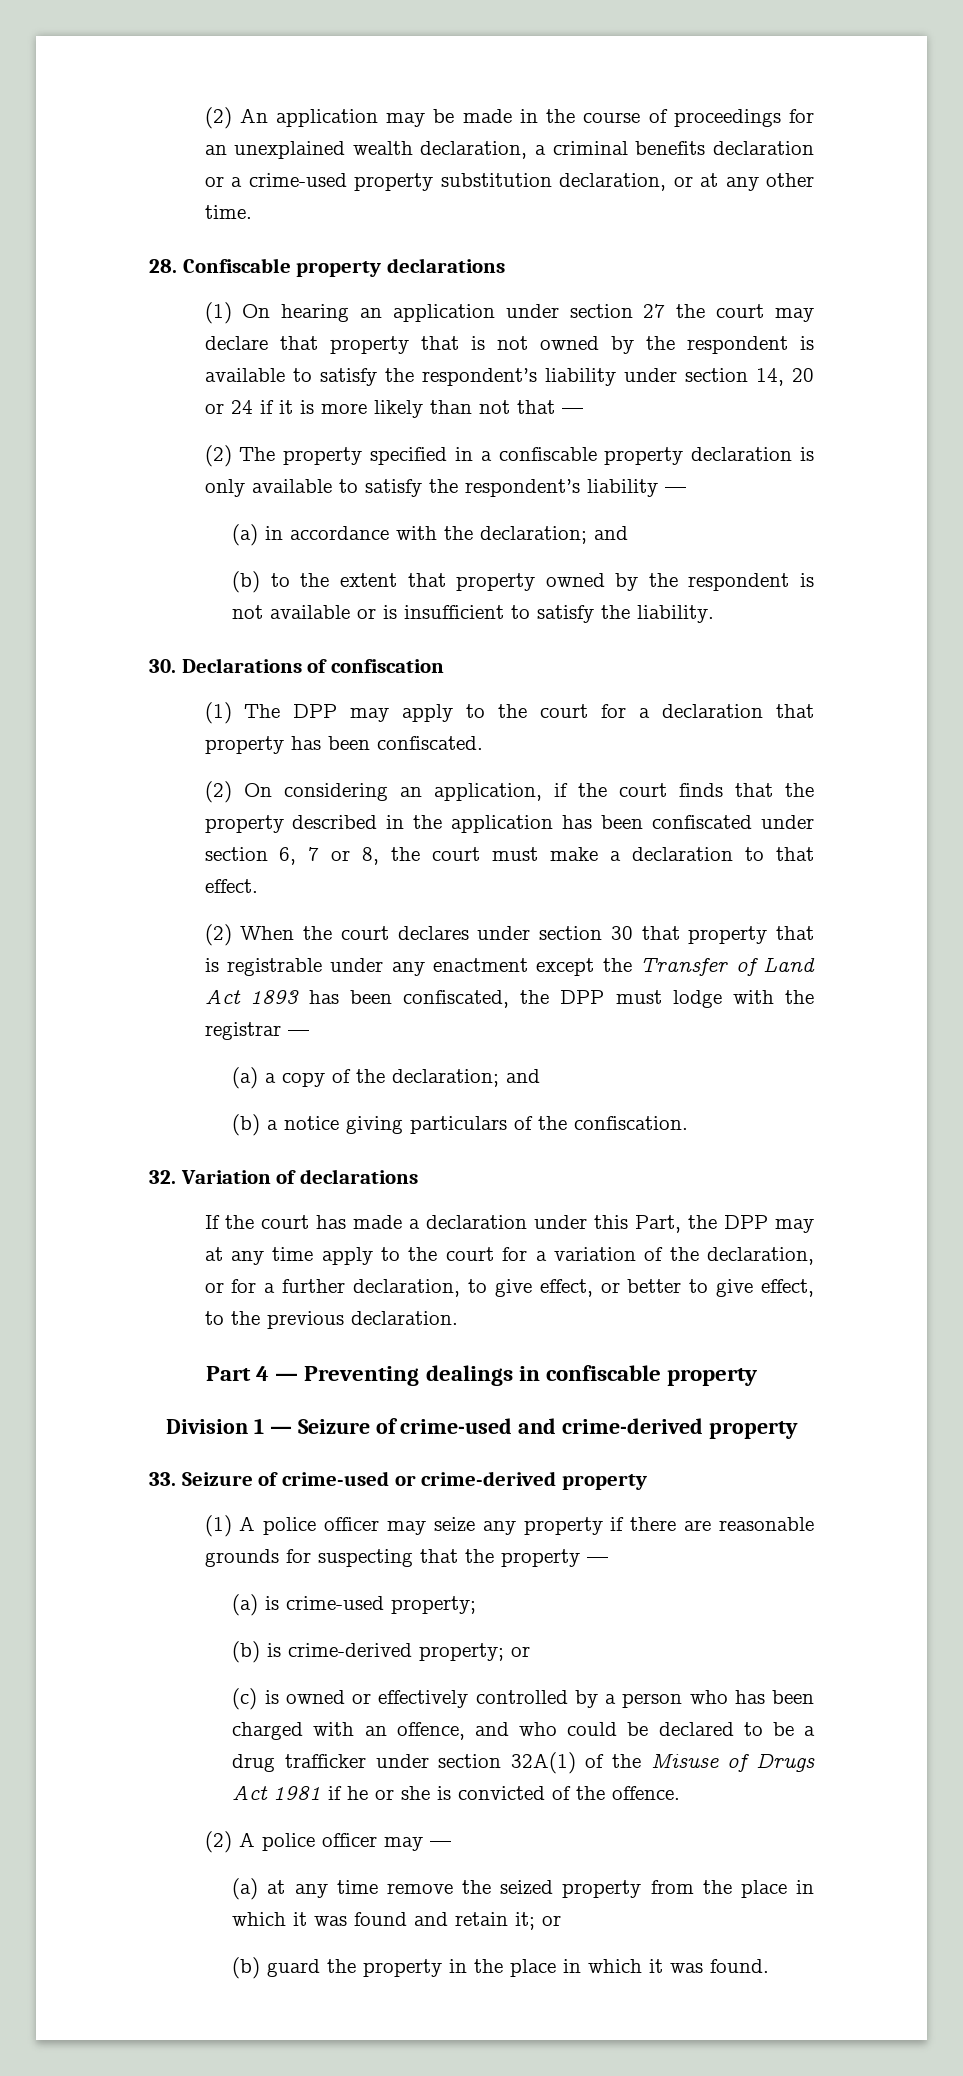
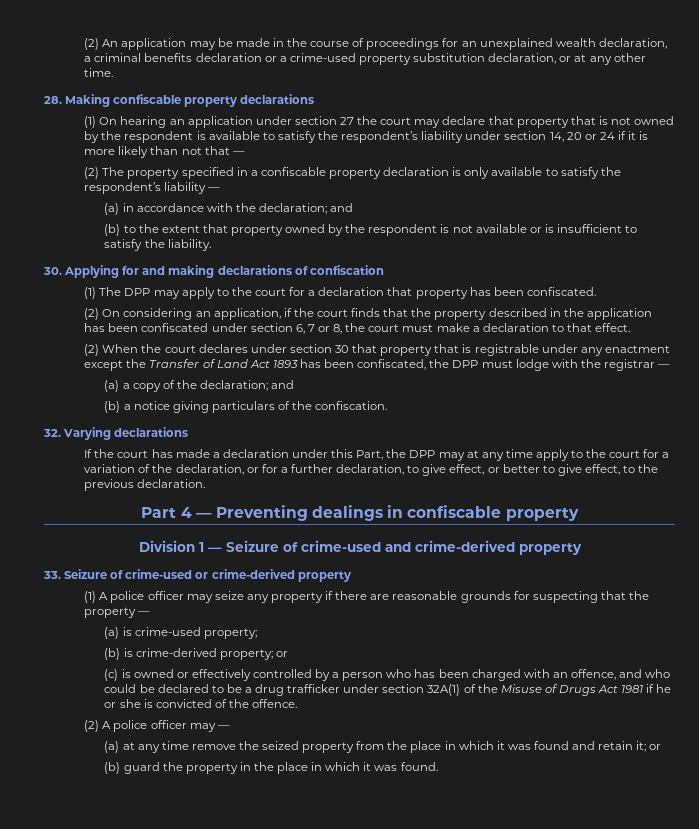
- 28. Confiscable property declarations
+ 28. Making confiscable property declarations
- 30. Declarations of confiscation
+ 30. Applying for and making declarations of confiscation
- 32. Variation of declarations
+ 32. Varying declarations

